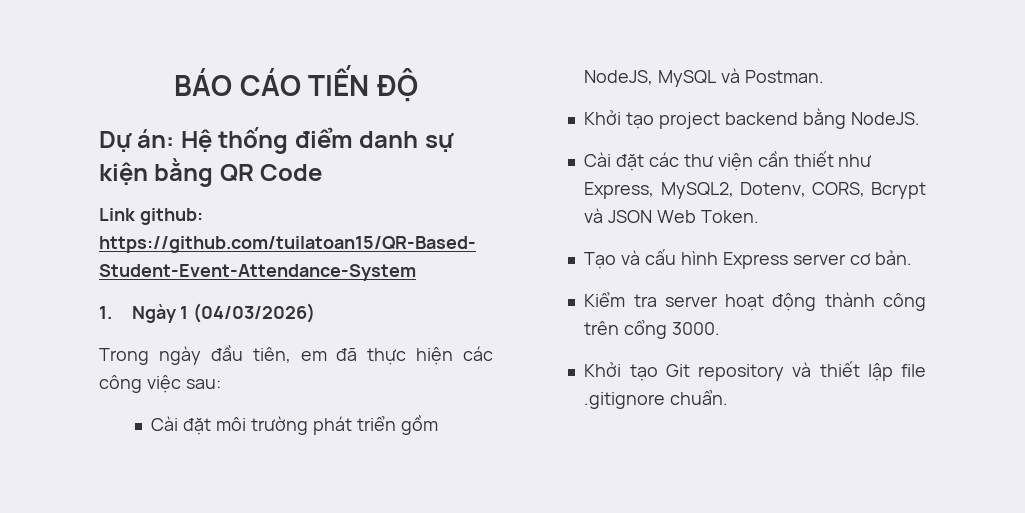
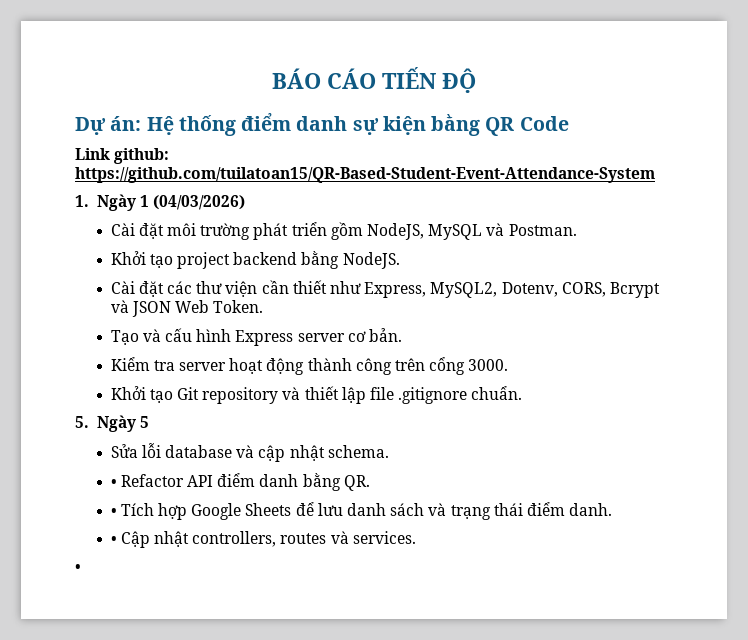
- Trong ngày đầu tiên, em đã thực hiện các công việc sau:
+ 5. Ngày 5
+ Sửa lỗi database và cập nhật schema.
+ • Refactor API điểm danh bằng QR.
+ • Tích hợp Google Sheets để lưu danh sách và trạng thái điểm danh.
+ • Cập nhật controllers, routes và services.
+ •

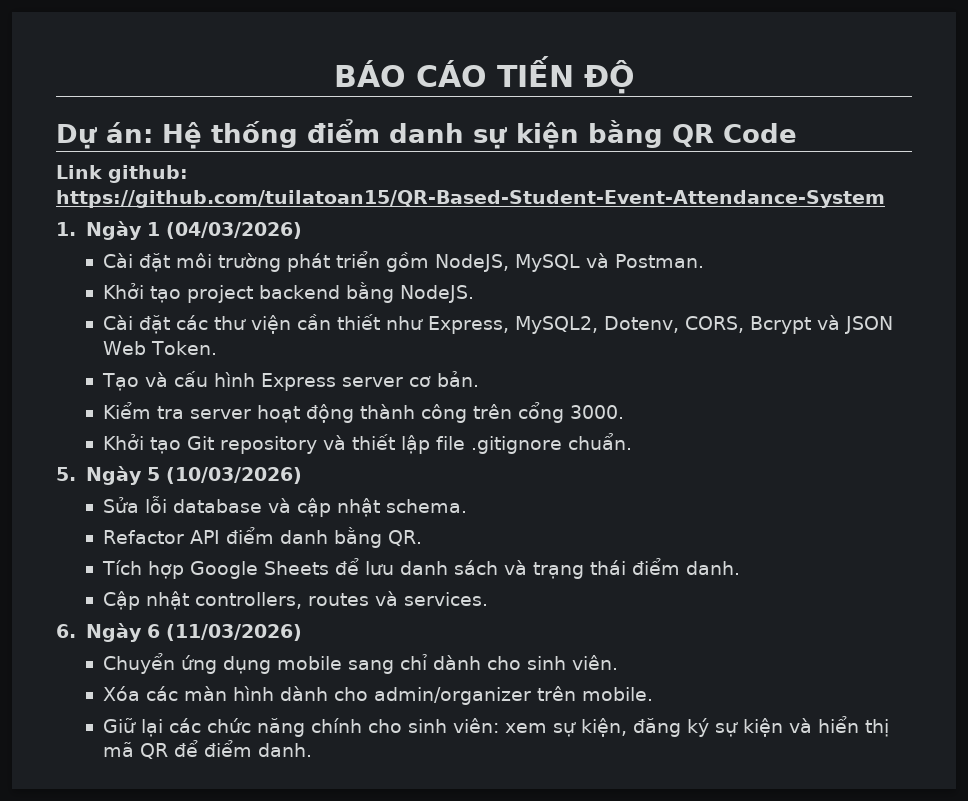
- 5. Ngày 5
+ 5. Ngày 5 (10/03/2026)
- • Refactor API điểm danh bằng QR.
+ Refactor API điểm danh bằng QR.
- • Tích hợp Google Sheets để lưu danh sách và trạng thái điểm danh.
+ Tích hợp Google Sheets để lưu danh sách và trạng thái điểm danh.
- • Cập nhật controllers, routes và services.
- •
+ Cập nhật controllers, routes và services.
+ 6. Ngày 6 (11/03/2026)
+ Chuyển ứng dụng mobile sang chỉ dành cho sinh viên.
+ Xóa các màn hình dành cho admin/organizer trên mobile.
+ Giữ lại các chức năng chính cho sinh viên: xem sự kiện, đăng ký sự kiện và hiển thị mã QR để điểm danh.

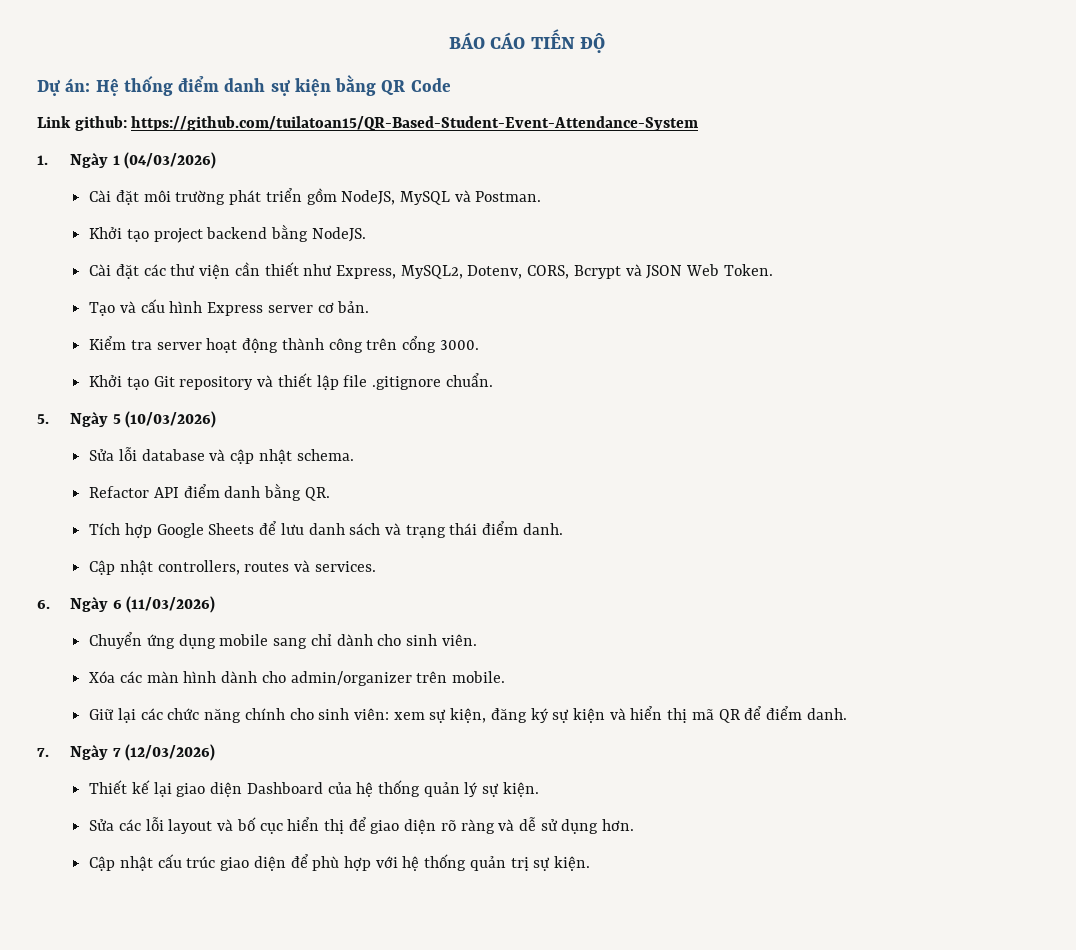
+ 7. Ngày 7 (12/03/2026)
+ Thiết kế lại giao diện Dashboard của hệ thống quản lý sự kiện.
+ Sửa các lỗi layout và bố cục hiển thị để giao diện rõ ràng và dễ sử dụng hơn.
+ Cập nhật cấu trúc giao diện để phù hợp với hệ thống quản trị sự kiện.

